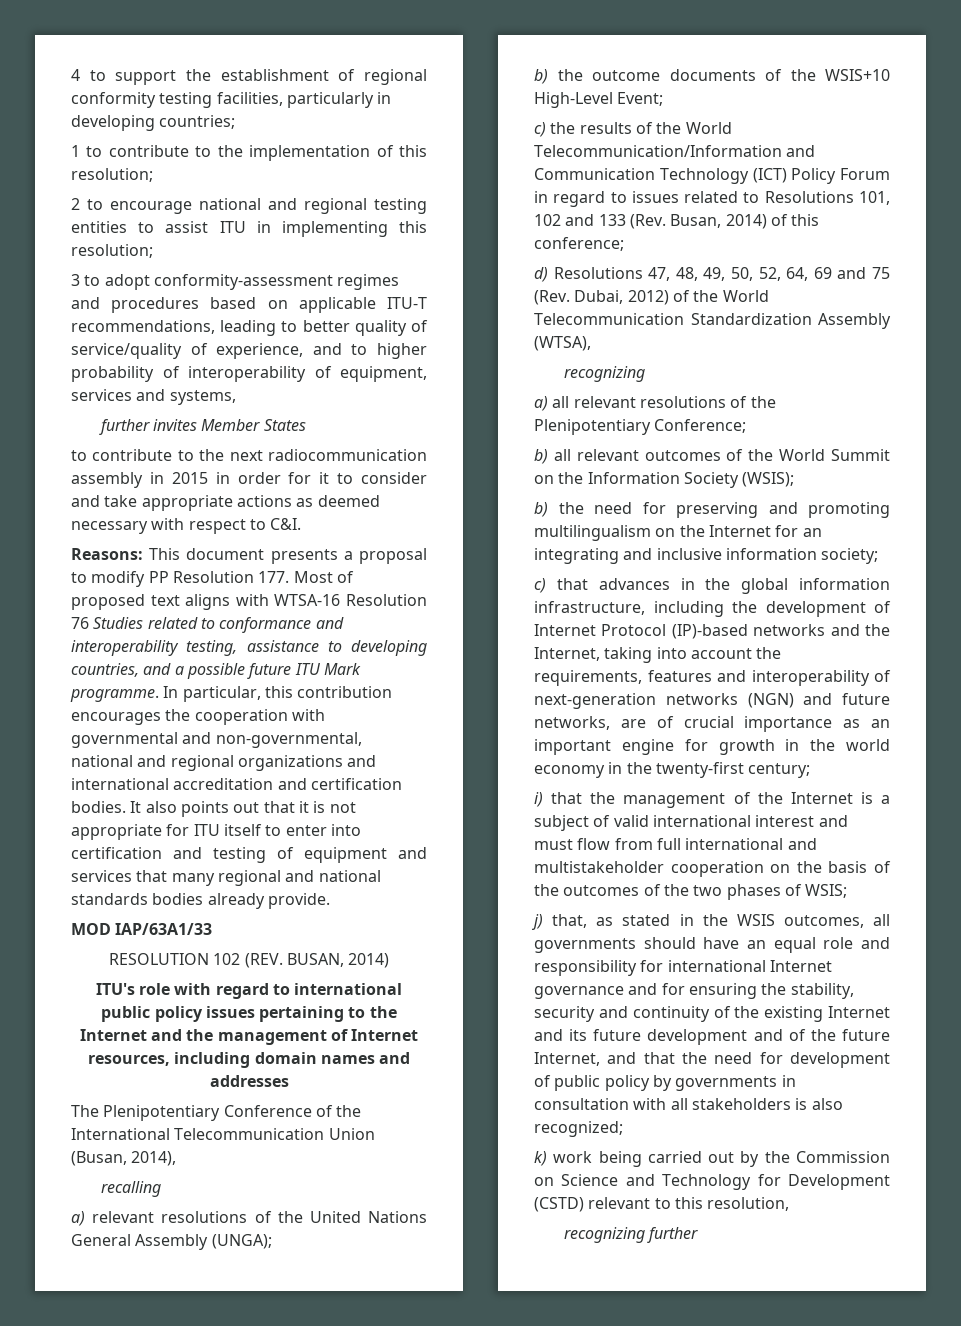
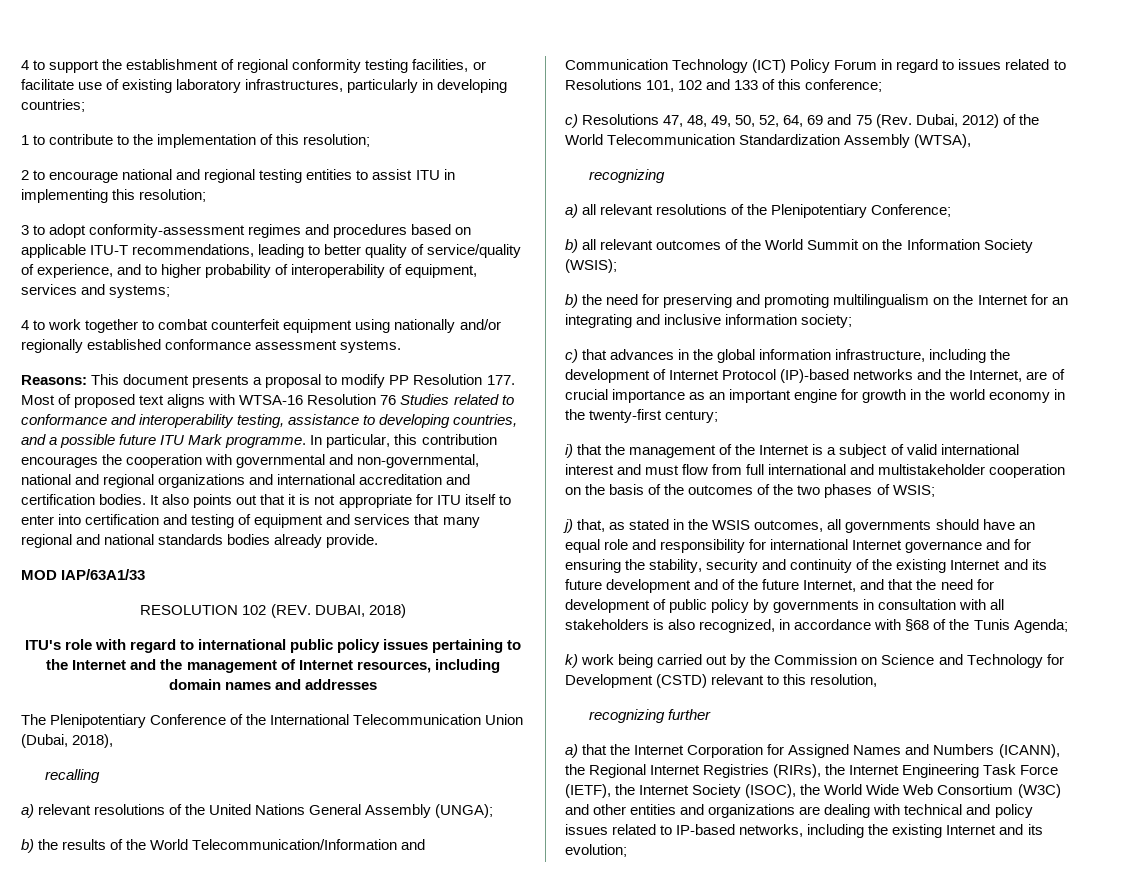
- 4 to support the establishment of regional conformity testing facilities, particularly in developing countries;
+ 4 to support the establishment of regional conformity testing facilities, or facilitate use of existing laboratory infrastructures, particularly in developing countries;
- 3 to adopt conformity-assessment regimes and procedures based on applicable ITU-T recommendations, leading to better quality of service/quality of experience, and to higher probability of interoperability of equipment, services and systems,
- further invites Member States
- to contribute to the next radiocommunication assembly in 2015 in order for it to consider and take appropriate actions as deemed necessary with respect to C&I.
+ 3 to adopt conformity-assessment regimes and procedures based on applicable ITU-T recommendations, leading to better quality of service/quality of experience, and to higher probability of interoperability of equipment, services and systems;
+ 4 to work together to combat counterfeit equipment using nationally and/or regionally established conformance assessment systems.
- RESOLUTION 102 (REV. BUSAN, 2014)
+ RESOLUTION 102 (REV. DUBAI, 2018)
- The Plenipotentiary Conference of the International Telecommunication Union (Busan, 2014),
+ The Plenipotentiary Conference of the International Telecommunication Union (Dubai, 2018),
- b) the outcome documents of the WSIS+10 High-Level Event;
- c) the results of the World Telecommunication/Information and Communication Technology (ICT) Policy Forum in regard to issues related to Resolutions 101, 102 and 133 (Rev. Busan, 2014) of this conference;
+ b) the results of the World Telecommunication/Information and Communication Technology (ICT) Policy Forum in regard to issues related to Resolutions 101, 102 and 133 of this conference;
- d) Resolutions 47, 48, 49, 50, 52, 64, 69 and 75 (Rev. Dubai, 2012) of the World Telecommunication Standardization Assembly (WTSA),
+ c) Resolutions 47, 48, 49, 50, 52, 64, 69 and 75 (Rev. Dubai, 2012) of the World Telecommunication Standardization Assembly (WTSA),
- c) that advances in the global information infrastructure, including the development of Internet Protocol (IP)-based networks and the Internet, taking into account the requirements, features and interoperability of next-generation networks (NGN) and future networks, are of crucial importance as an important engine for growth in the world economy in the twenty-first century;
+ c) that advances in the global information infrastructure, including the development of Internet Protocol (IP)-based networks and the Internet, are of crucial importance as an important engine for growth in the world economy in the twenty-first century;
- j) that, as stated in the WSIS outcomes, all governments should have an equal role and responsibility for international Internet governance and for ensuring the stability, security and continuity of the existing Internet and its future development and of the future Internet, and that the need for development of public policy by governments in consultation with all stakeholders is also recognized;
+ j) that, as stated in the WSIS outcomes, all governments should have an equal role and responsibility for international Internet governance and for ensuring the stability, security and continuity of the existing Internet and its future development and of the future Internet, and that the need for development of public policy by governments in consultation with all stakeholders is also recognized, in accordance with §68 of the Tunis Agenda;
+ a) that the Internet Corporation for Assigned Names and Numbers (ICANN), the Regional Internet Registries (RIRs), the Internet Engineering Task Force (IETF), the Internet Society (ISOC), the World Wide Web Consortium (W3C) and other entities and organizations are dealing with technical and policy issues related to IP-based networks, including the existing Internet and its evolution;

